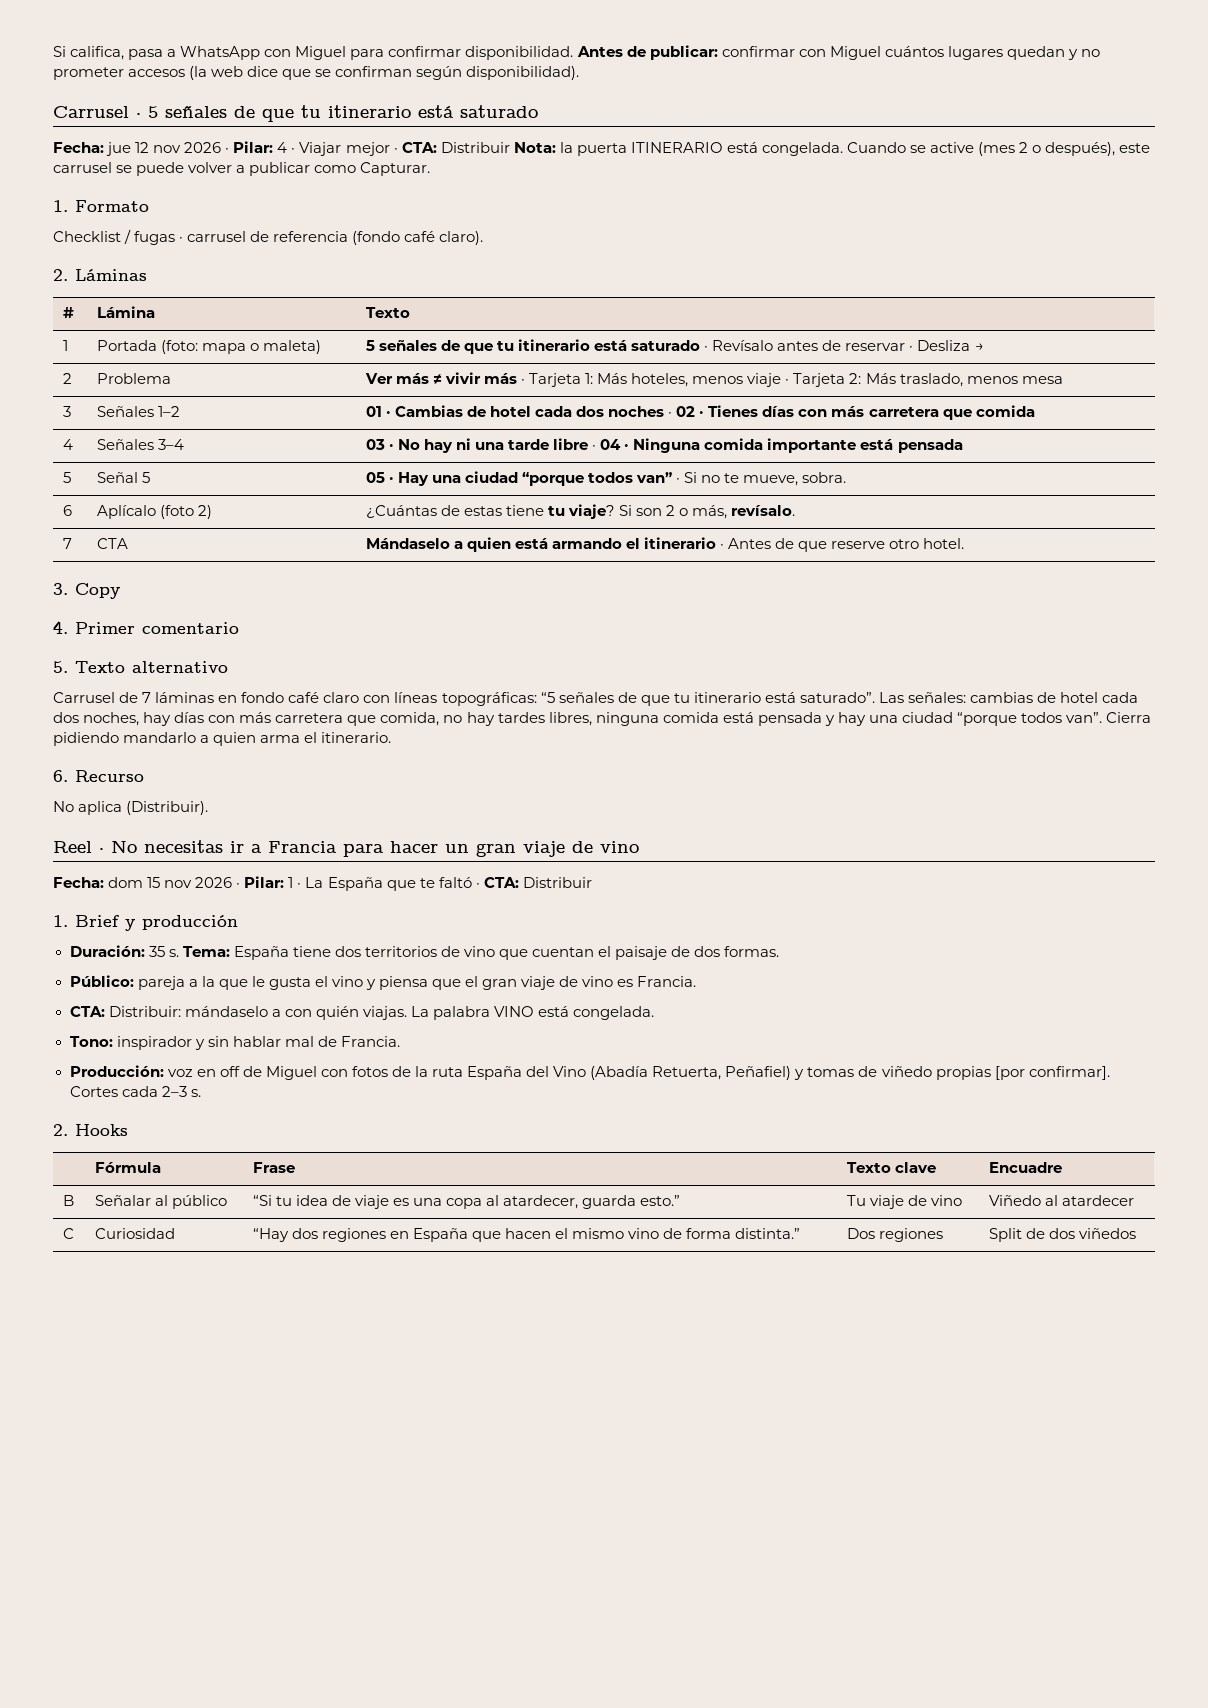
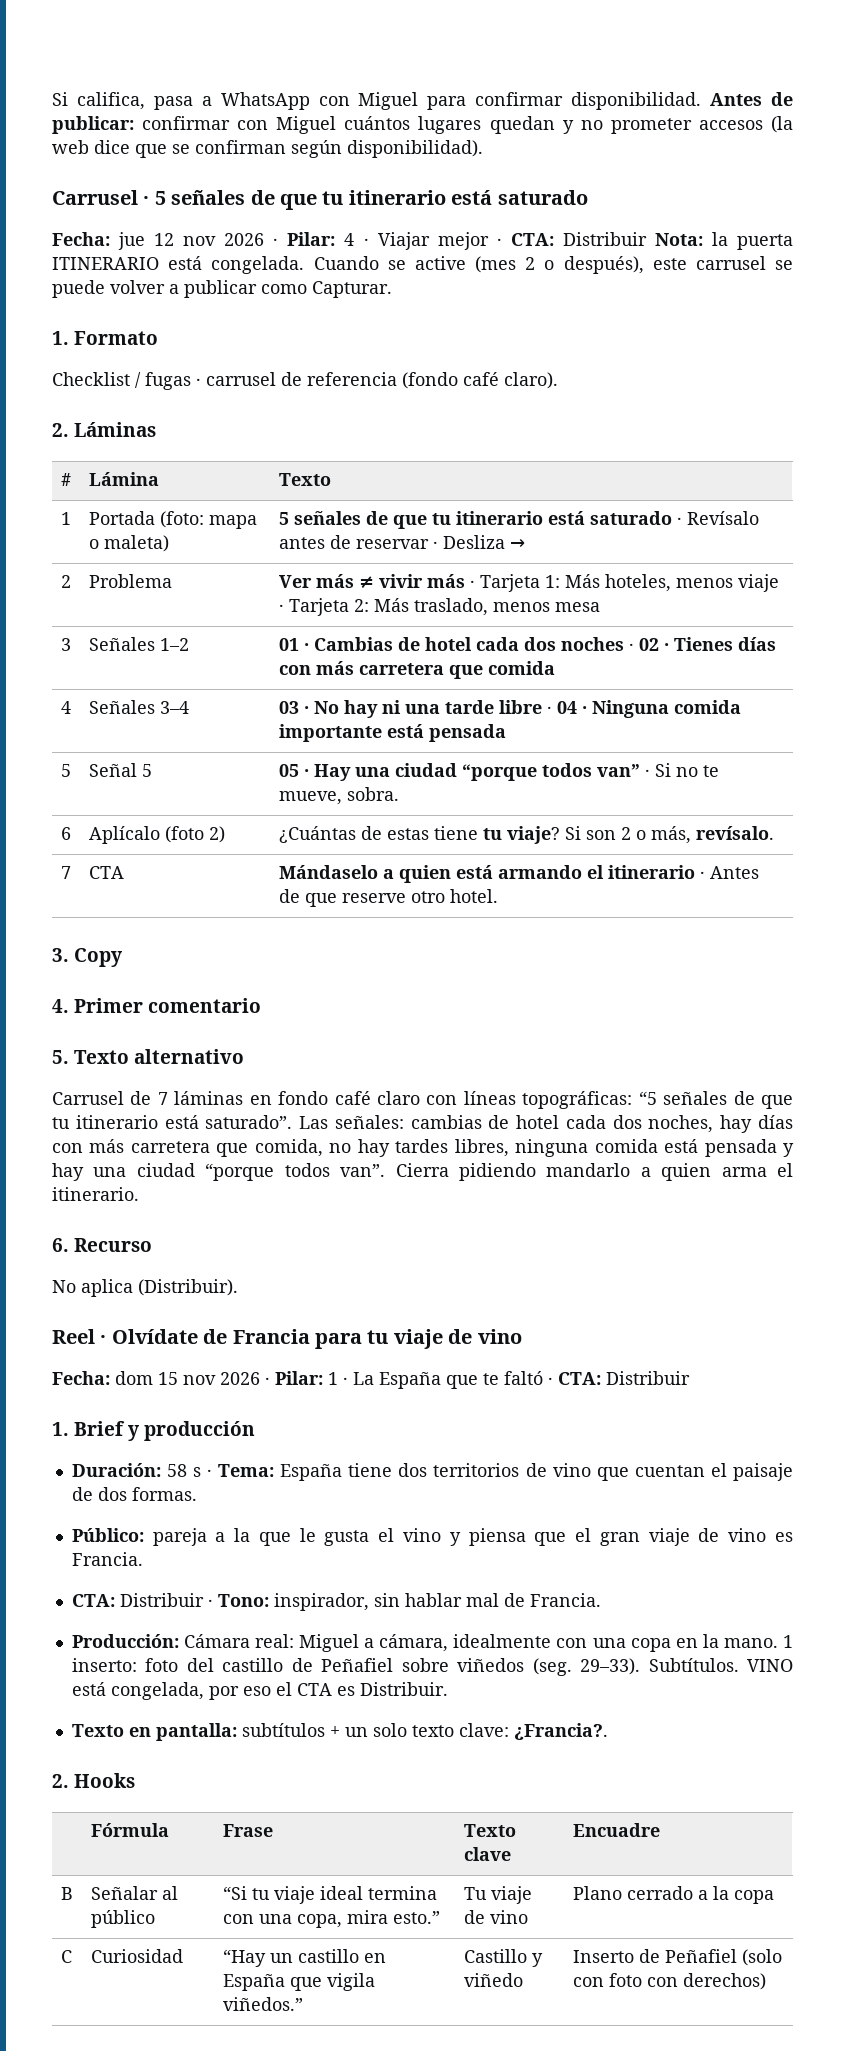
- Reel · No necesitas ir a Francia para hacer un gran viaje de vino
+ Reel · Olvídate de Francia para tu viaje de vino
- Duración: 35 s. Tema: España tiene dos territorios de vino que cuentan el paisaje de dos formas.
+ Duración: 58 s · Tema: España tiene dos territorios de vino que cuentan el paisaje de dos formas.
- CTA: Distribuir: mándaselo a con quién viajas. La palabra VINO está congelada.
- Tono: inspirador y sin hablar mal de Francia.
+ CTA: Distribuir · Tono: inspirador, sin hablar mal de Francia.
- Producción: voz en off de Miguel con fotos de la ruta España del Vino (Abadía Retuerta, Peñafiel) y tomas de viñedo propias [por confirmar]. Cortes cada 2–3 s.
+ Producción: Cámara real: Miguel a cámara, idealmente con una copa en la mano. 1 inserto: foto del castillo de Peñafiel sobre viñedos (seg. 29–33). Subtítulos. VINO está congelada, por eso el CTA es Distribuir.
+ Texto en pantalla: subtítulos + un solo texto clave: ¿Francia?.
- B | Señalar al público | “Si tu idea de viaje es una copa al atardecer, guarda esto.” | Tu viaje de vino | Viñedo al atardecer
+ B | Señalar al público | “Si tu viaje ideal termina con una copa, mira esto.” | Tu viaje de vino | Plano cerrado a la copa
- C | Curiosidad | “Hay dos regiones en España que hacen el mismo vino de forma distinta.” | Dos regiones | Split de dos viñedos
+ C | Curiosidad | “Hay un castillo en España que vigila viñedos.” | Castillo y viñedo | Inserto de Peñafiel (solo con foto con derechos)

